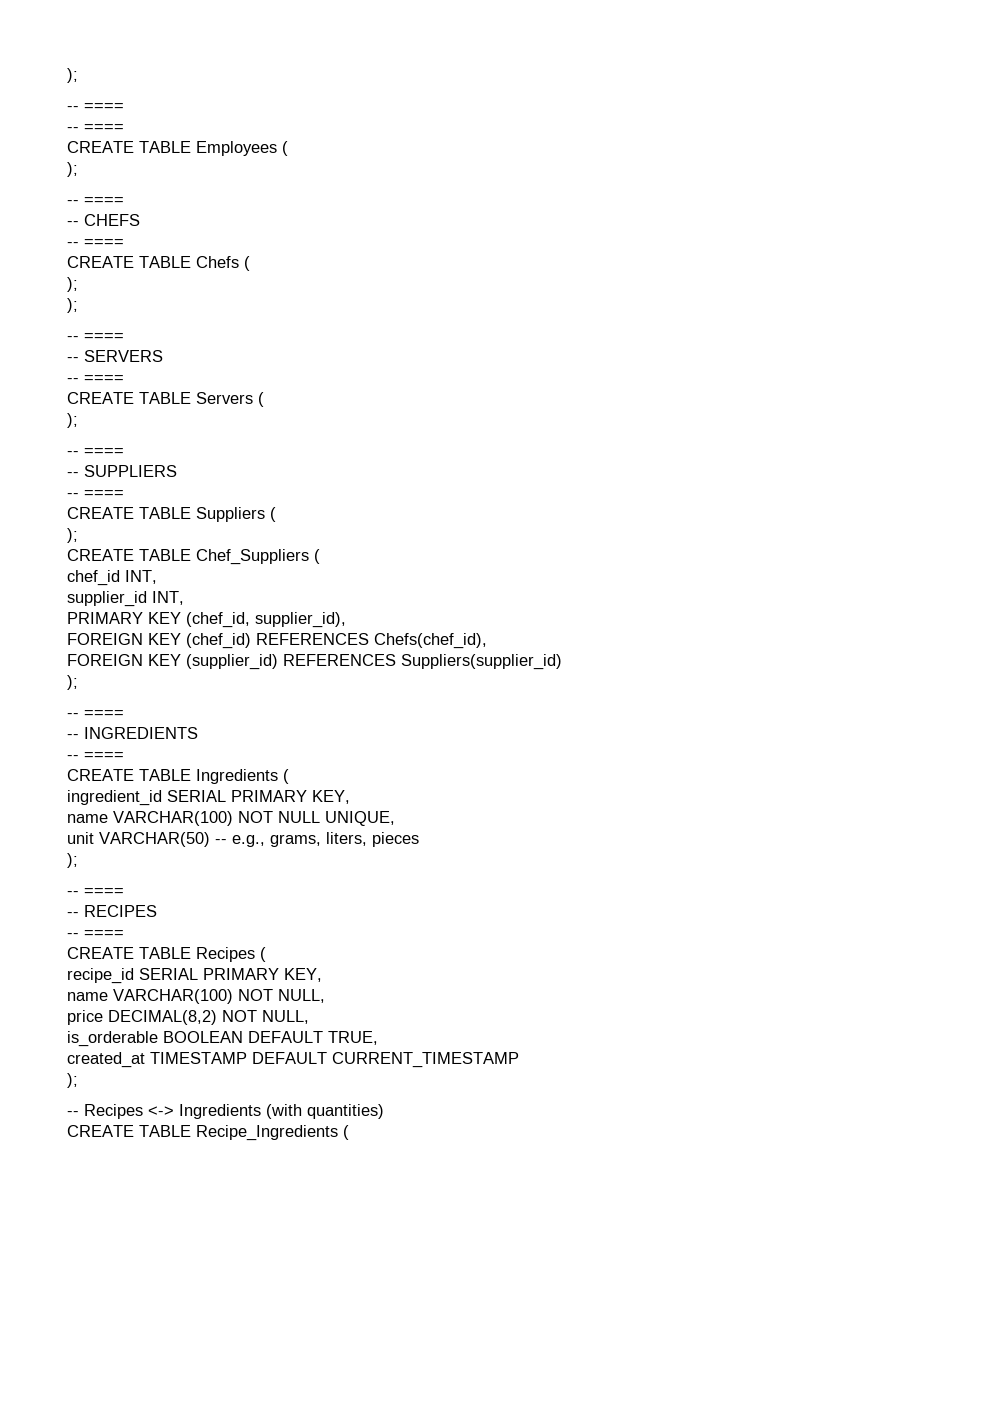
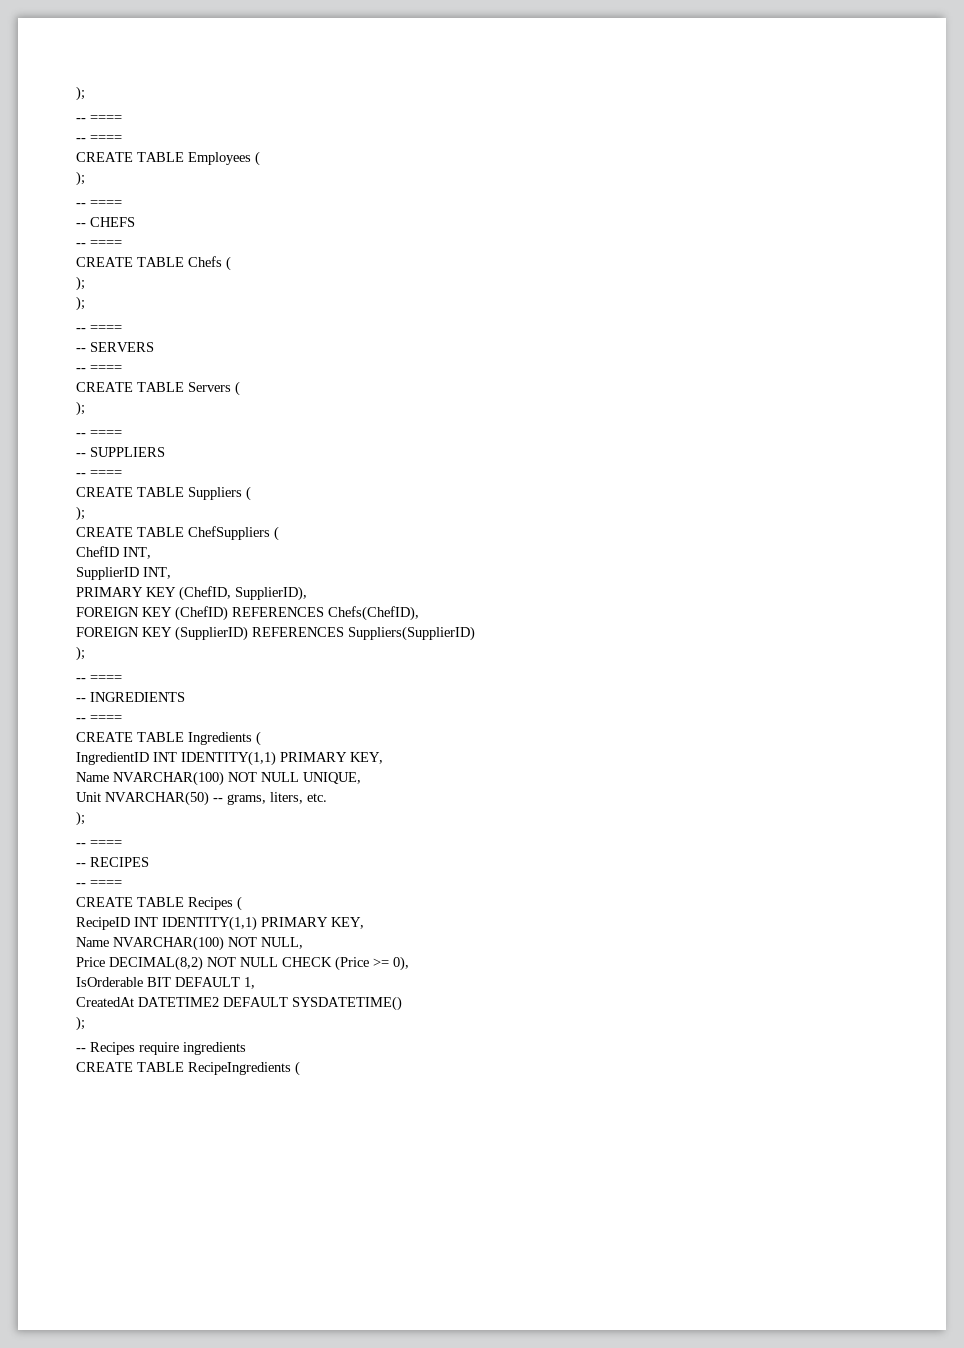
- CREATE TABLE Chef_Suppliers (
- chef_id INT,
- supplier_id INT,
+ CREATE TABLE ChefSuppliers (
+ ChefID INT,
+ SupplierID INT,
- PRIMARY KEY (chef_id, supplier_id),
- FOREIGN KEY (chef_id) REFERENCES Chefs(chef_id),
- FOREIGN KEY (supplier_id) REFERENCES Suppliers(supplier_id)
+ PRIMARY KEY (ChefID, SupplierID),
+ FOREIGN KEY (ChefID) REFERENCES Chefs(ChefID),
+ FOREIGN KEY (SupplierID) REFERENCES Suppliers(SupplierID)
- ingredient_id SERIAL PRIMARY KEY,
- name VARCHAR(100) NOT NULL UNIQUE,
+ IngredientID INT IDENTITY(1,1) PRIMARY KEY,
+ Name NVARCHAR(100) NOT NULL UNIQUE,
- unit VARCHAR(50) -- e.g., grams, liters, pieces
+ Unit NVARCHAR(50) -- grams, liters, etc.
- recipe_id SERIAL PRIMARY KEY,
- name VARCHAR(100) NOT NULL,
- price DECIMAL(8,2) NOT NULL,
- is_orderable BOOLEAN DEFAULT TRUE,
- created_at TIMESTAMP DEFAULT CURRENT_TIMESTAMP
+ RecipeID INT IDENTITY(1,1) PRIMARY KEY,
+ Name NVARCHAR(100) NOT NULL,
+ Price DECIMAL(8,2) NOT NULL CHECK (Price >= 0),
+ IsOrderable BIT DEFAULT 1,
+ CreatedAt DATETIME2 DEFAULT SYSDATETIME()
- -- Recipes <-> Ingredients (with quantities)
- CREATE TABLE Recipe_Ingredients (
+ -- Recipes require ingredients
+ CREATE TABLE RecipeIngredients (

